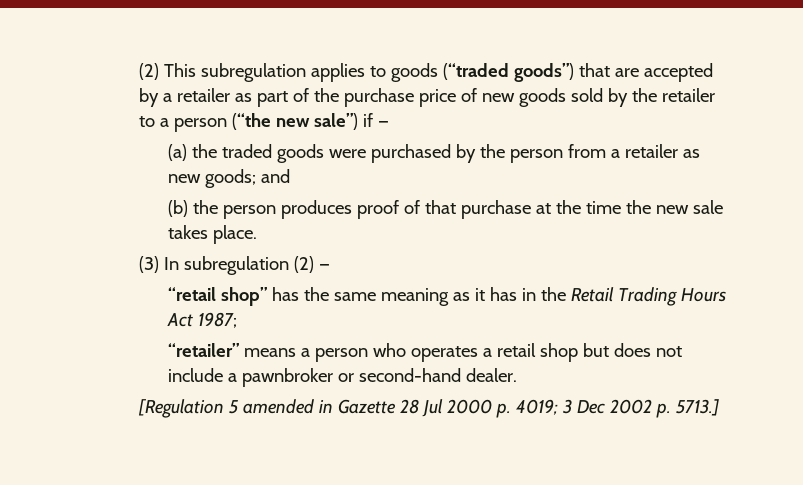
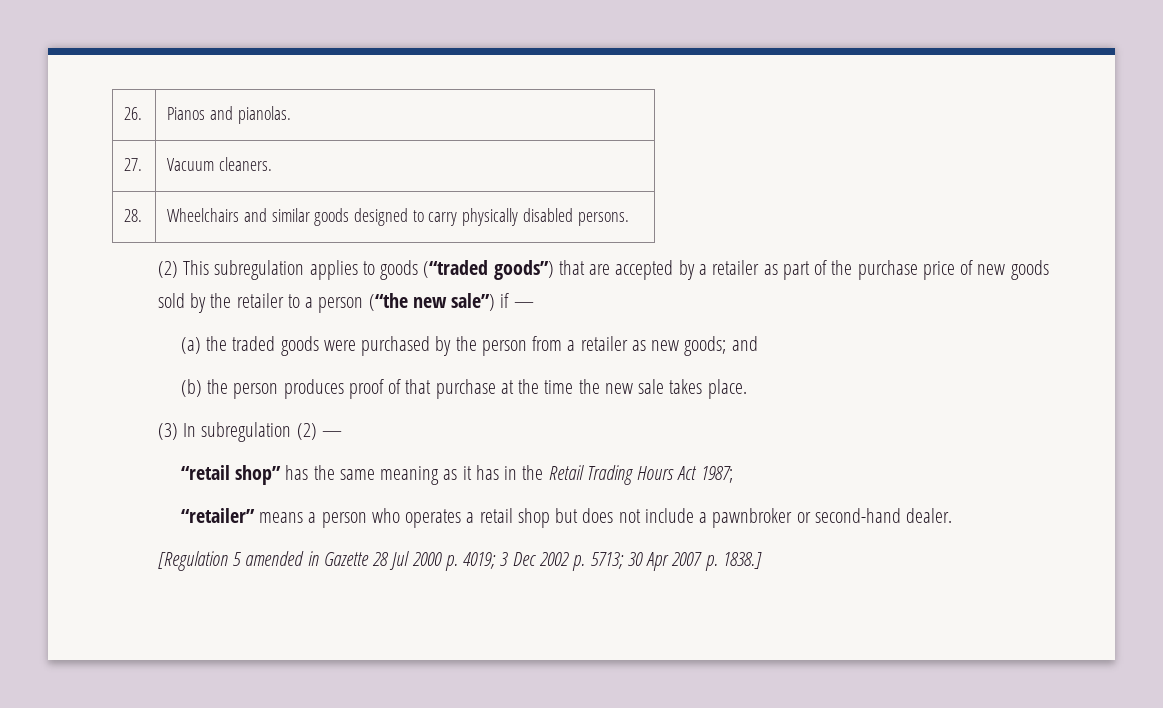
+ 26. | Pianos and pianolas.
+ 27. | Vacuum cleaners.
+ 28. | Wheelchairs and similar goods designed to carry physically disabled persons.
- [Regulation 5 amended in Gazette 28 Jul 2000 p. 4019; 3 Dec 2002 p. 5713.]
+ [Regulation 5 amended in Gazette 28 Jul 2000 p. 4019; 3 Dec 2002 p. 5713; 30 Apr 2007 p. 1838.]

